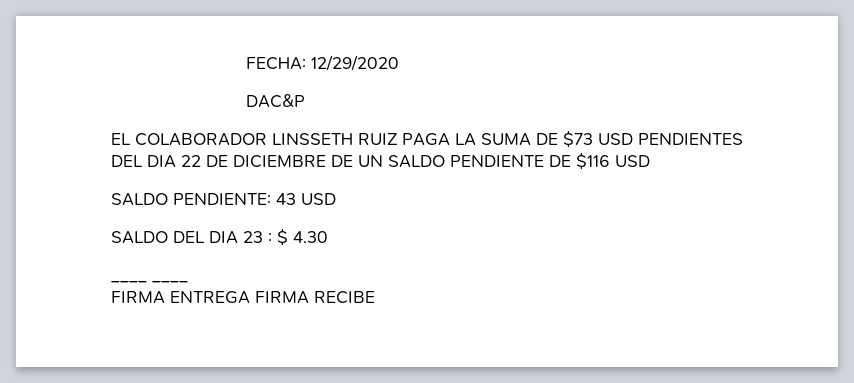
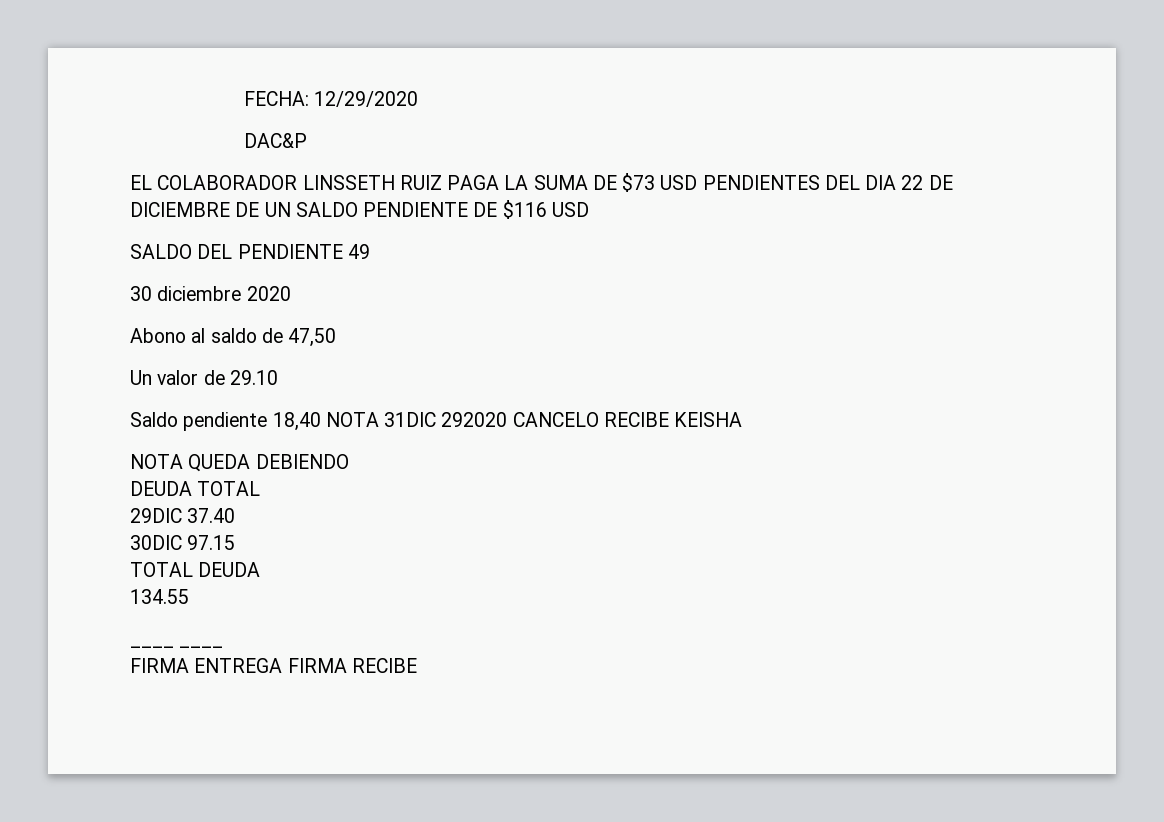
- SALDO PENDIENTE: 43 USD
- SALDO DEL DIA 23 : $ 4.30
+ SALDO DEL PENDIENTE 49
+ 30 diciembre 2020
+ Abono al saldo de 47,50
+ Un valor de 29.10
+ Saldo pendiente 18,40 NOTA 31DIC 292020 CANCELO RECIBE KEISHA
+ NOTA QUEDA DEBIENDO
+ DEUDA TOTAL
+ 29DIC 37.40
+ 30DIC 97.15
+ TOTAL DEUDA
+ 134.55

